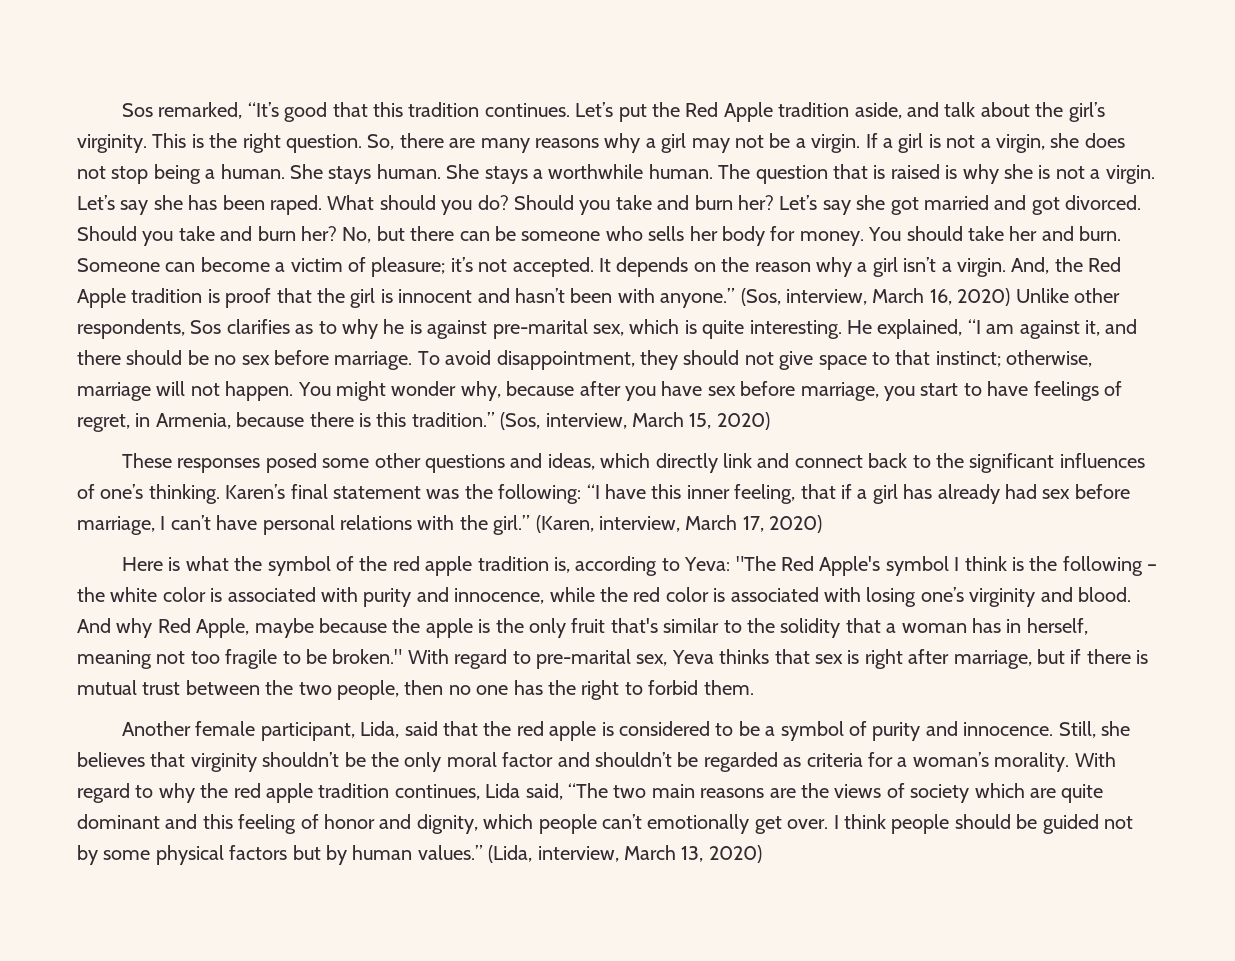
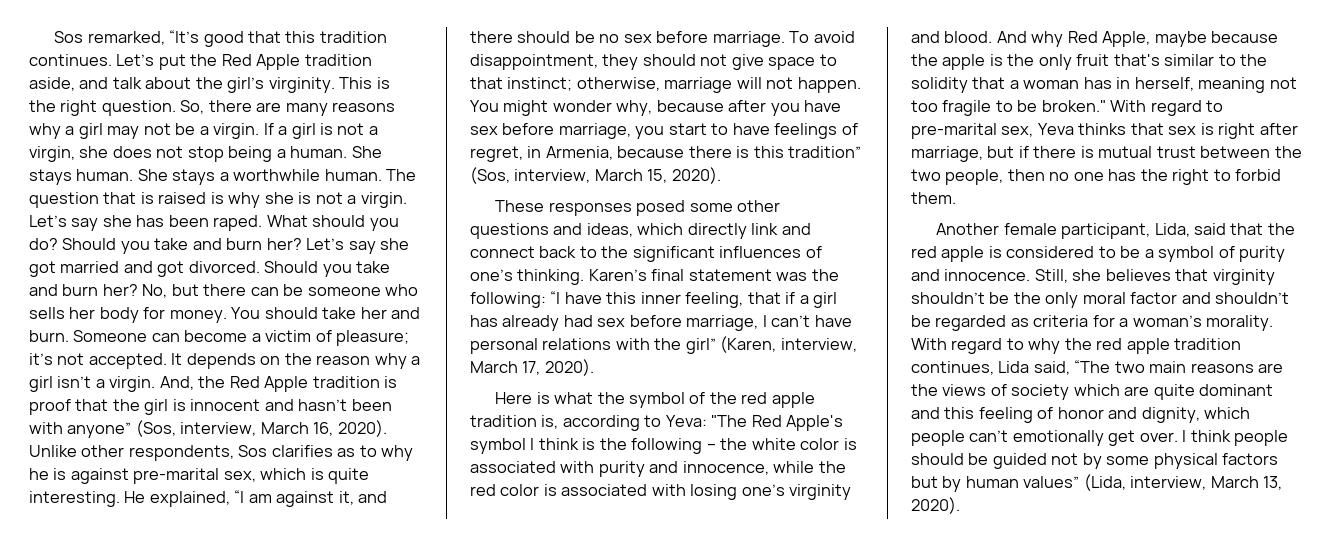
- And, the Red Apple tradition is proof that the girl is innocent and hasn’t been with anyone.” (Sos, interview, March 16, 2020) Unlike other respondents, Sos clarifies as to why he is against pre-marital sex, which is quite interesting.
+ And, the Red Apple tradition is proof that the girl is innocent and hasn’t been with anyone” (Sos, interview, March 16, 2020). Unlike other respondents, Sos clarifies as to why he is against pre-marital sex, which is quite interesting.
- You might wonder why, because after you have sex before marriage, you start to have feelings of regret, in Armenia, because there is this tradition.” (Sos, interview, March 15, 2020)
+ You might wonder why, because after you have sex before marriage, you start to have feelings of regret, in Armenia, because there is this tradition” (Sos, interview, March 15, 2020).
- Karen’s final statement was the following: “I have this inner feeling, that if a girl has already had sex before marriage, I can’t have personal relations with the girl.” (Karen, interview, March 17, 2020)
+ Karen’s final statement was the following: “I have this inner feeling, that if a girl has already had sex before marriage, I can’t have personal relations with the girl” (Karen, interview, March 17, 2020).
- I think people should be guided not by some physical factors but by human values.” (Lida, interview, March 13, 2020)
+ I think people should be guided not by some physical factors but by human values” (Lida, interview, March 13, 2020).

